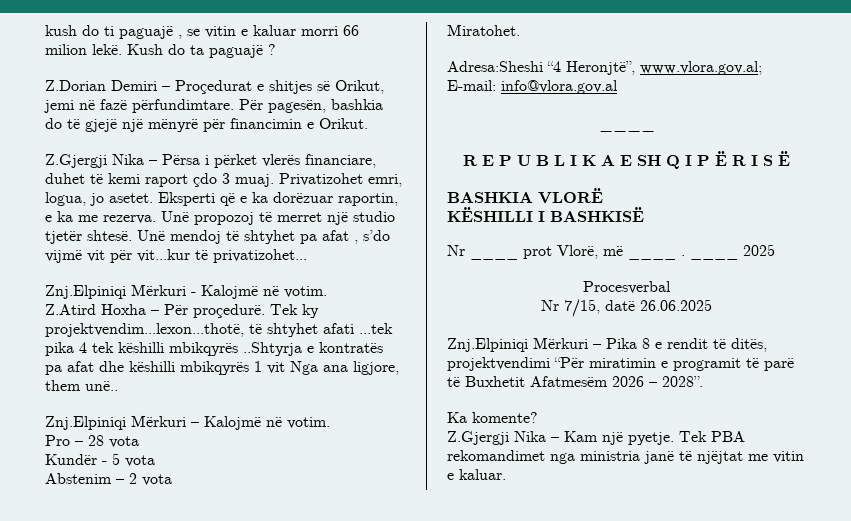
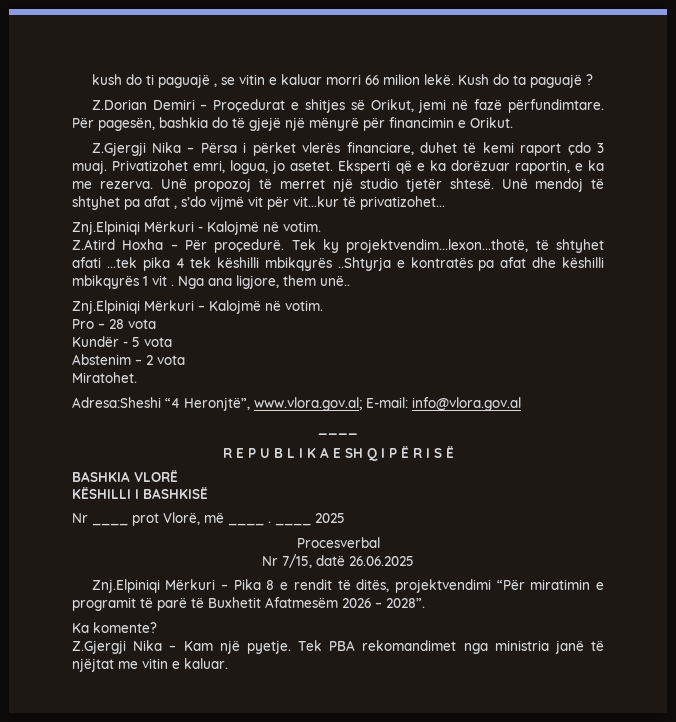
- Tek ky projektvendim...lexon...thotë, të shtyhet afati ...tek pika 4 tek këshilli mbikqyrës ..Shtyrja e kontratës pa afat dhe këshilli mbikqyrës 1 vit Nga ana ligjore, them unë..
+ Tek ky projektvendim...lexon...thotë, të shtyhet afati ...tek pika 4 tek këshilli mbikqyrës ..Shtyrja e kontratës pa afat dhe këshilli mbikqyrës 1 vit . Nga ana ligjore, them unë..

